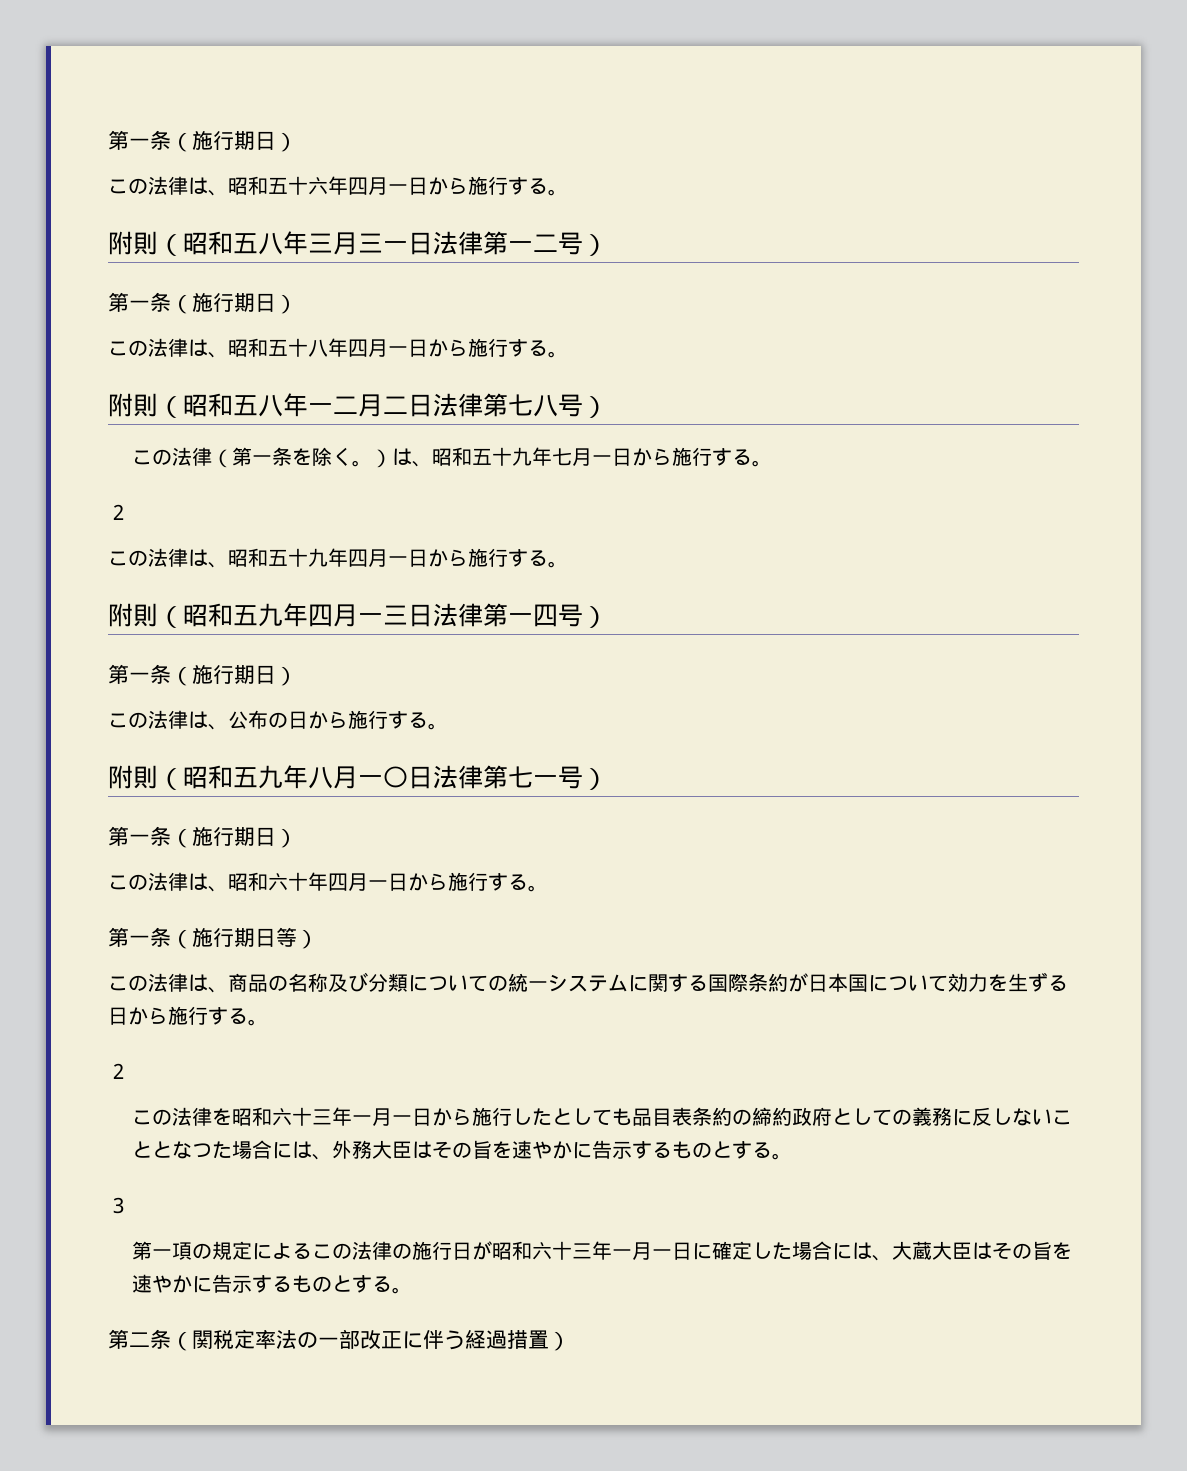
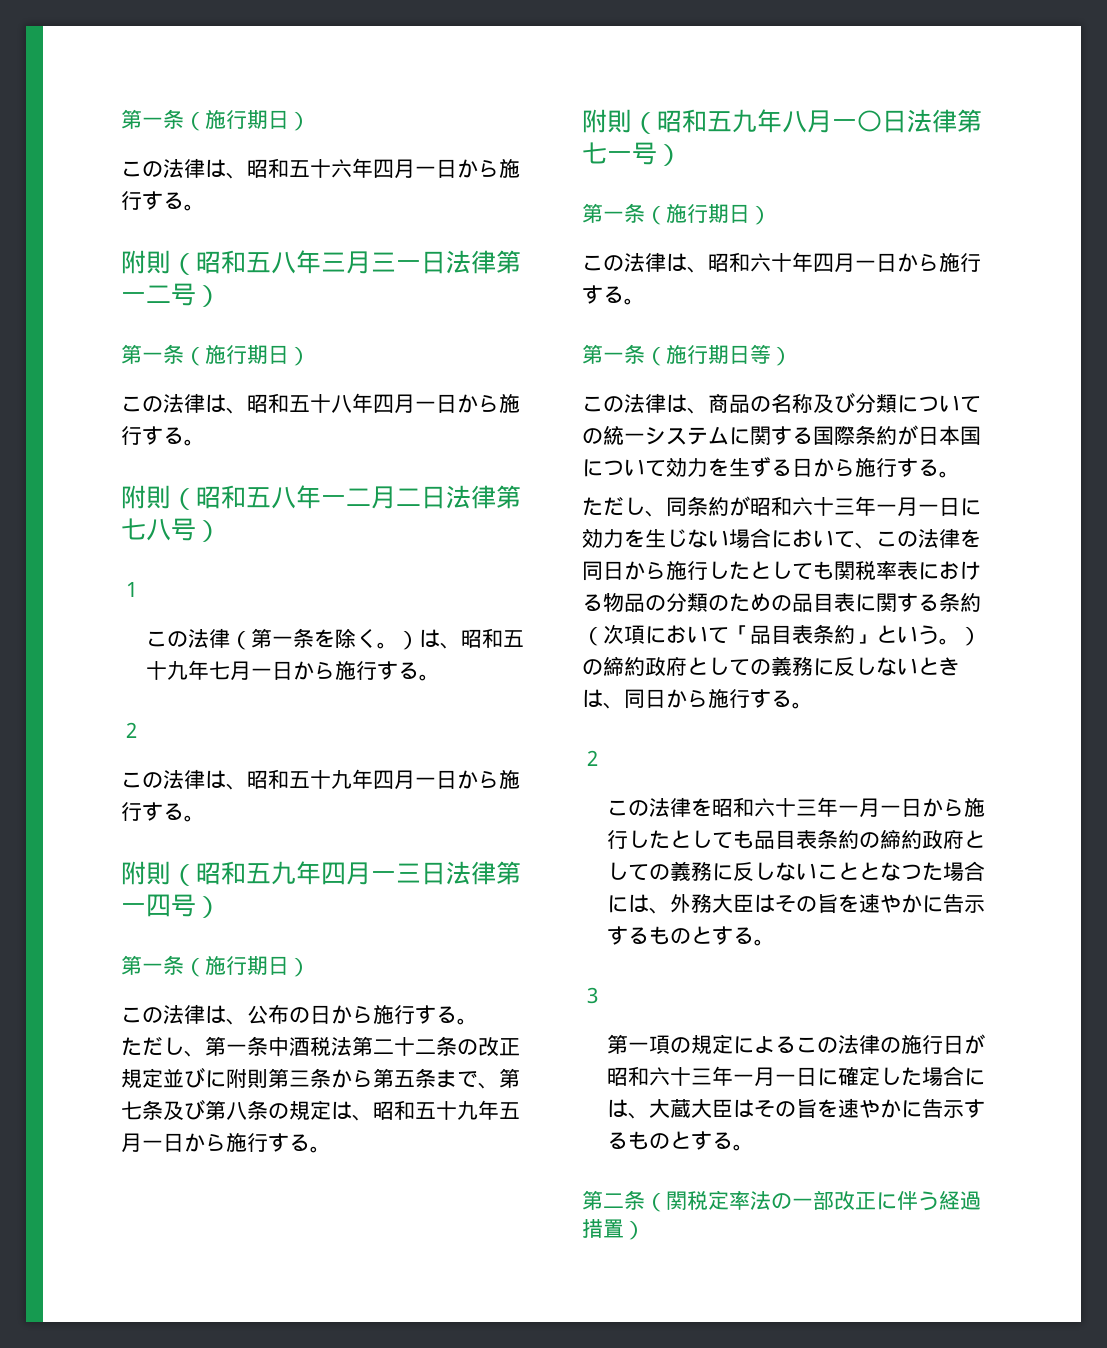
+ １
+ ただし、第一条中酒税法第二十二条の改正規定並びに附則第三条から第五条まで、第七条及び第八条の規定は、昭和五十九年五月一日から施行する。
+ ただし、同条約が昭和六十三年一月一日に効力を生じない場合において、この法律を同日から施行したとしても関税率表における物品の分類のための品目表に関する条約（次項において「品目表条約」という。）の締約政府としての義務に反しないときは、同日から施行する。

